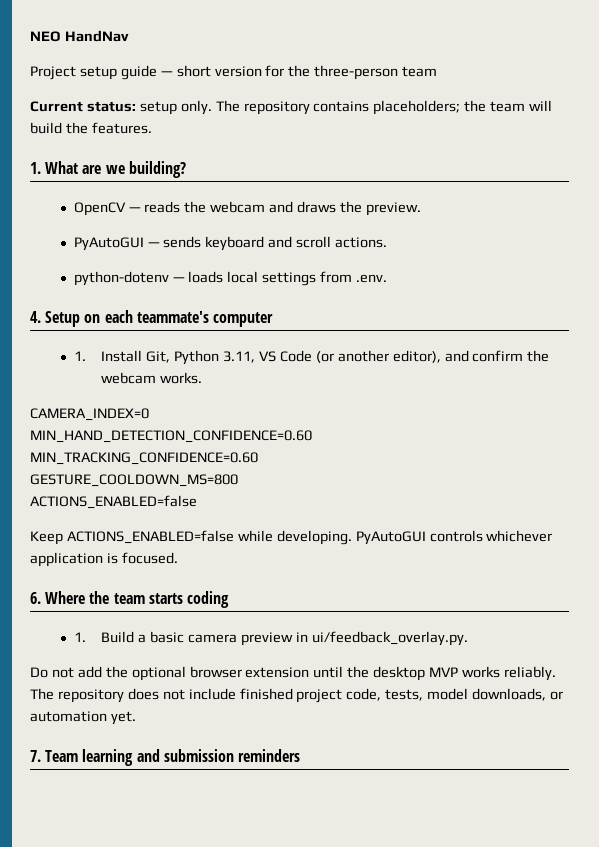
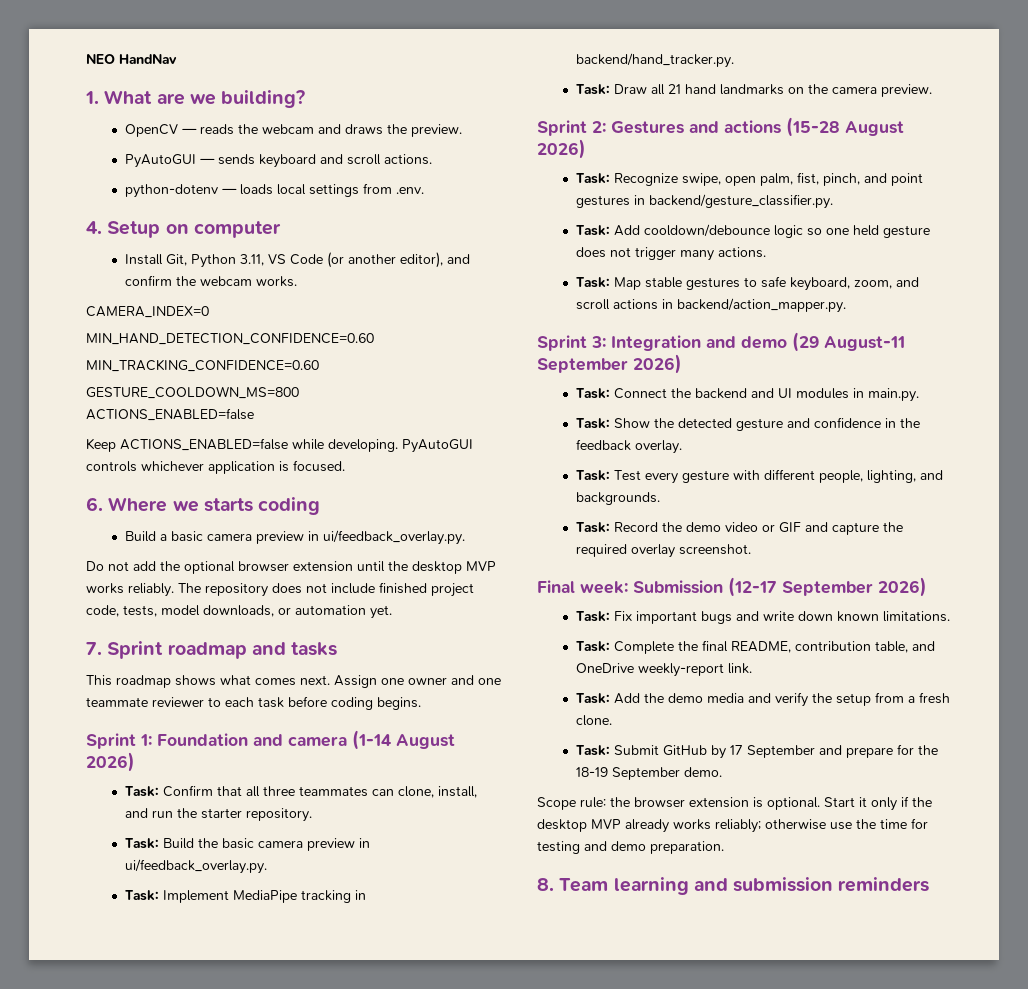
- Project setup guide — short version for the three-person team
- Current status: setup only. The repository contains placeholders; the team will build the features.
- 4. Setup on each teammate's computer
+ 4. Setup on computer
- 1. Install Git, Python 3.11, VS Code (or another editor), and confirm the webcam works.
+ Install Git, Python 3.11, VS Code (or another editor), and confirm the webcam works.
- 6. Where the team starts coding
+ 6. Where we starts coding
- 1. Build a basic camera preview in ui/feedback_overlay.py.
+ Build a basic camera preview in ui/feedback_overlay.py.
- 7. Team learning and submission reminders
+ 7. Sprint roadmap and tasks
+ This roadmap shows what comes next. Assign one owner and one teammate reviewer to each task before coding begins.
+ Sprint 1: Foundation and camera (1-14 August 2026)
+ Task: Confirm that all three teammates can clone, install, and run the starter repository.
+ Task: Build the basic camera preview in ui/feedback_overlay.py.
+ Task: Implement MediaPipe tracking in backend/hand_tracker.py.
+ Task: Draw all 21 hand landmarks on the camera preview.
+ Sprint 2: Gestures and actions (15-28 August 2026)
+ Task: Recognize swipe, open palm, fist, pinch, and point gestures in backend/gesture_classifier.py.
+ Task: Add cooldown/debounce logic so one held gesture does not trigger many actions.
+ Task: Map stable gestures to safe keyboard, zoom, and scroll actions in backend/action_mapper.py.
+ Sprint 3: Integration and demo (29 August-11 September 2026)
+ Task: Connect the backend and UI modules in main.py.
+ Task: Show the detected gesture and confidence in the feedback overlay.
+ Task: Test every gesture with different people, lighting, and backgrounds.
+ Task: Record the demo video or GIF and capture the required overlay screenshot.
+ Final week: Submission (12-17 September 2026)
+ Task: Fix important bugs and write down known limitations.
+ Task: Complete the final README, contribution table, and OneDrive weekly-report link.
+ Task: Add the demo media and verify the setup from a fresh clone.
+ Task: Submit GitHub by 17 September and prepare for the 18-19 September demo.
+ Scope rule: the browser extension is optional. Start it only if the desktop MVP already works reliably; otherwise use the time for testing and demo preparation.
+ 8. Team learning and submission reminders

